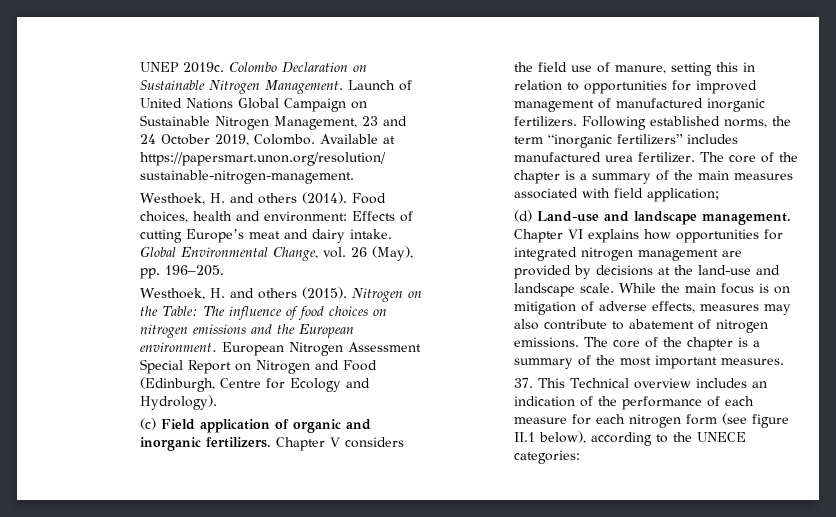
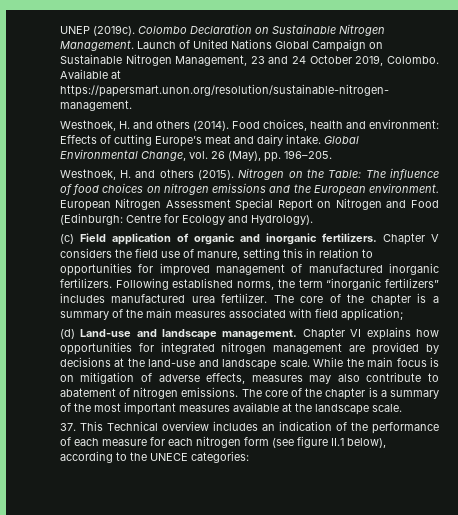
- UNEP 2019c.
+ UNEP (2019c).
- European Nitrogen Assessment Special Report on Nitrogen and Food (Edinburgh, Centre for Ecology and Hydrology).
+ European Nitrogen Assessment Special Report on Nitrogen and Food (Edinburgh: Centre for Ecology and Hydrology).
- The core of the chapter is a summary of the most important measures.
+ The core of the chapter is a summary of the most important measures available at the landscape scale.

